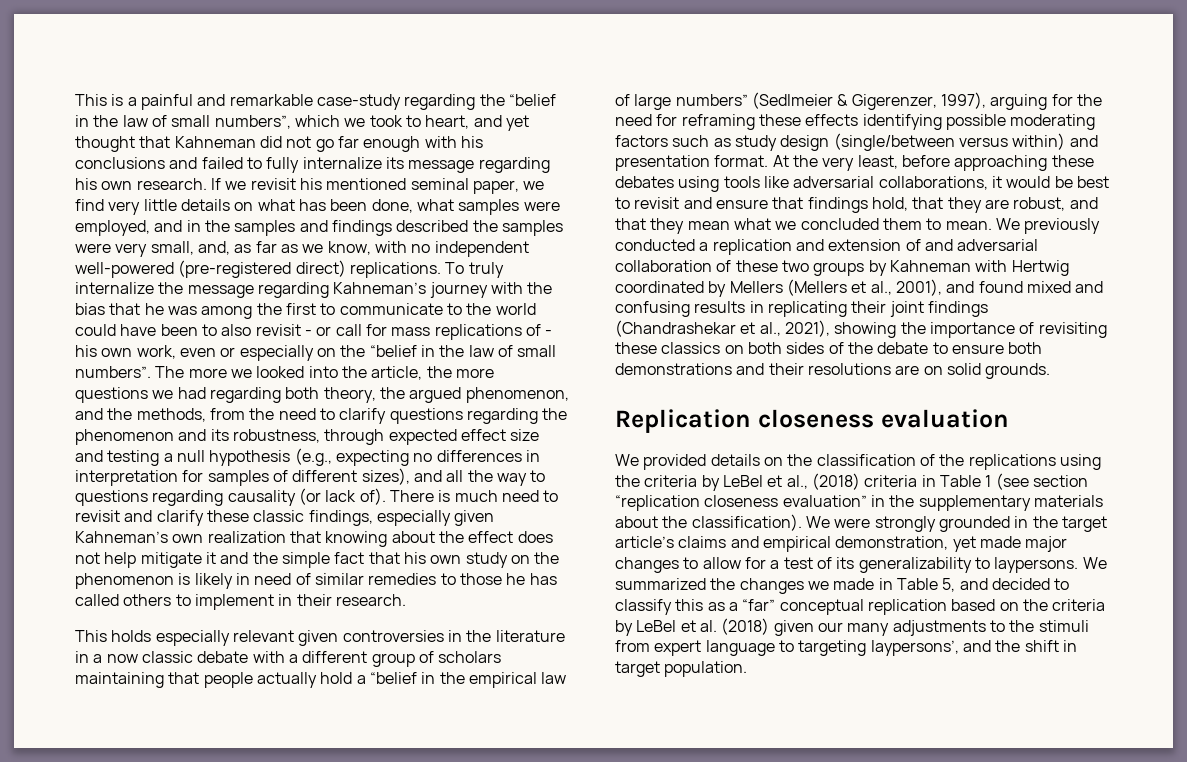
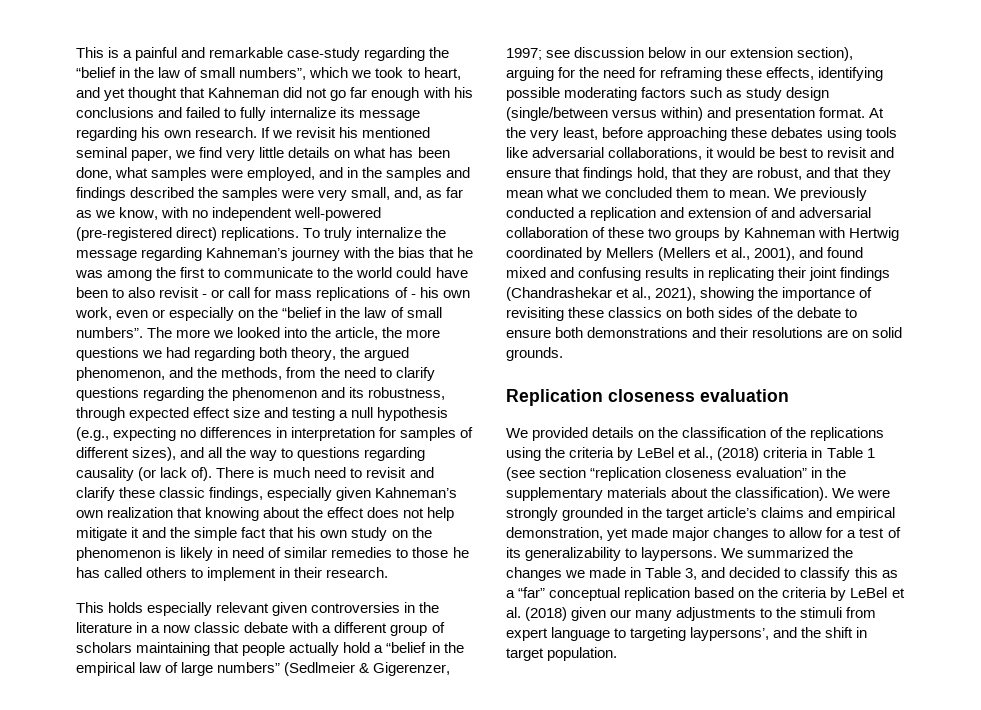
- This holds especially relevant given controversies in the literature in a now classic debate with a different group of scholars maintaining that people actually hold a “belief in the empirical law of large numbers” (Sedlmeier & Gigerenzer, 1997), arguing for the need for reframing these effects identifying possible moderating factors such as study design (single/between versus within) and presentation format.
+ This holds especially relevant given controversies in the literature in a now classic debate with a different group of scholars maintaining that people actually hold a “belief in the empirical law of large numbers” (Sedlmeier & Gigerenzer, 1997; see discussion below in our extension section), arguing for the need for reframing these effects, identifying possible moderating factors such as study design (single/between versus within) and presentation format.
- We summarized the changes we made in Table 5, and decided to classify this as a “far” conceptual replication based on the criteria by LeBel et al. (2018) given our many adjustments to the stimuli from expert language to targeting laypersons’, and the shift in target population.
+ We summarized the changes we made in Table 3, and decided to classify this as a “far” conceptual replication based on the criteria by LeBel et al. (2018) given our many adjustments to the stimuli from expert language to targeting laypersons’, and the shift in target population.

